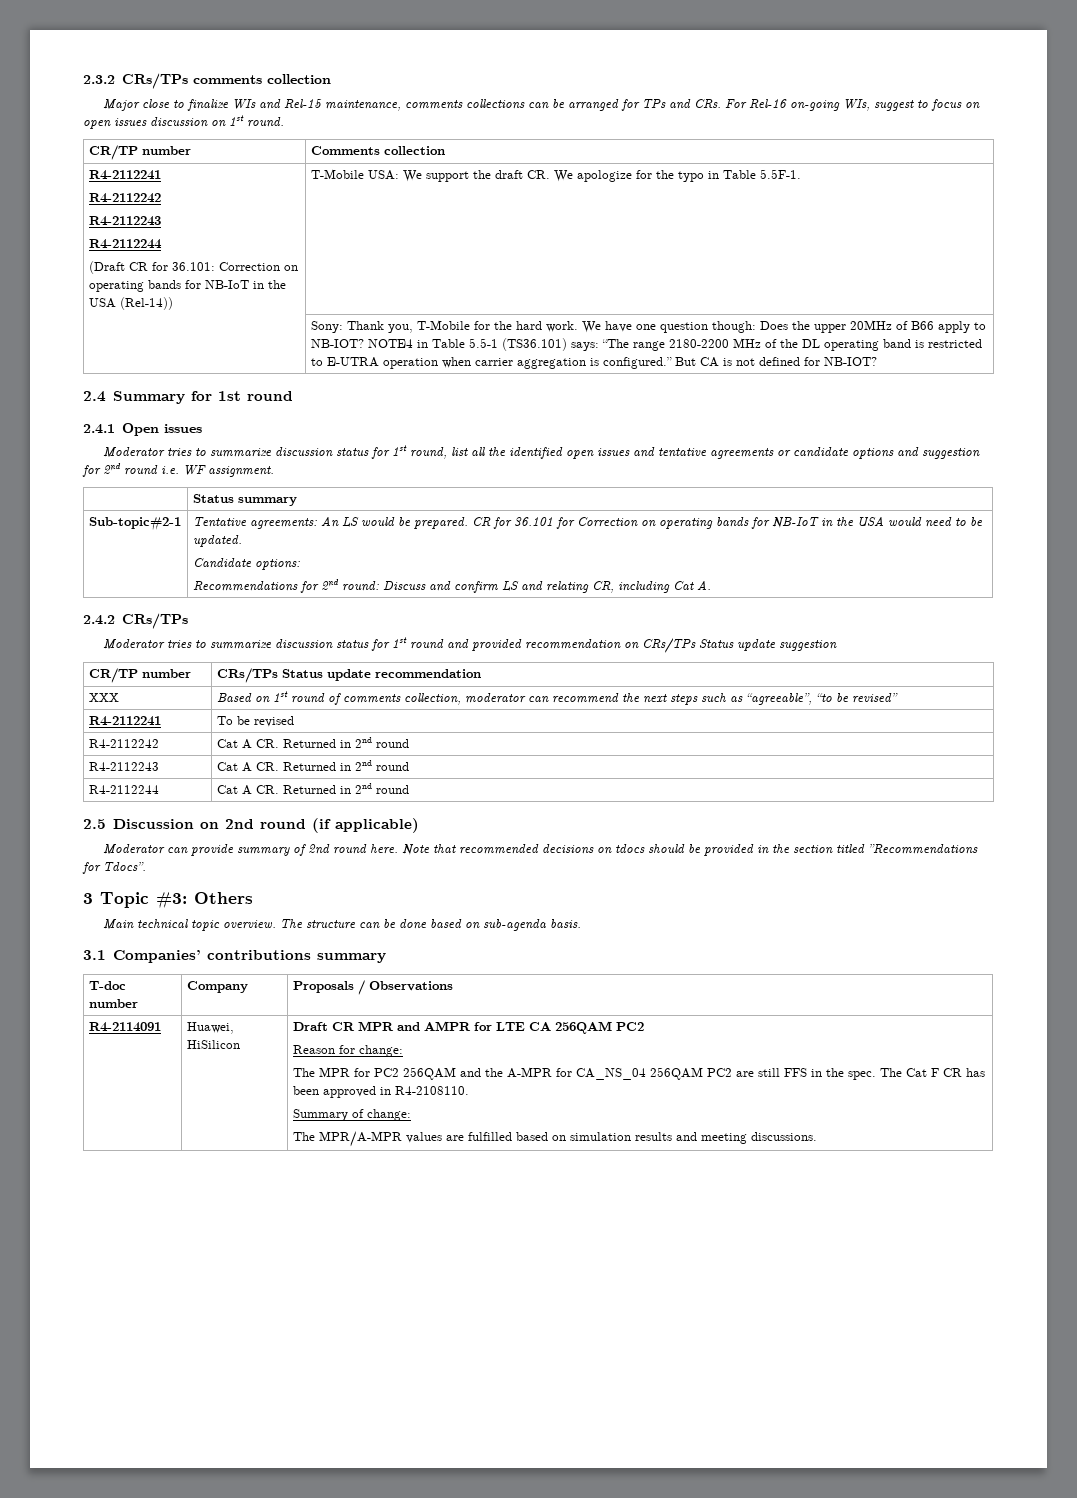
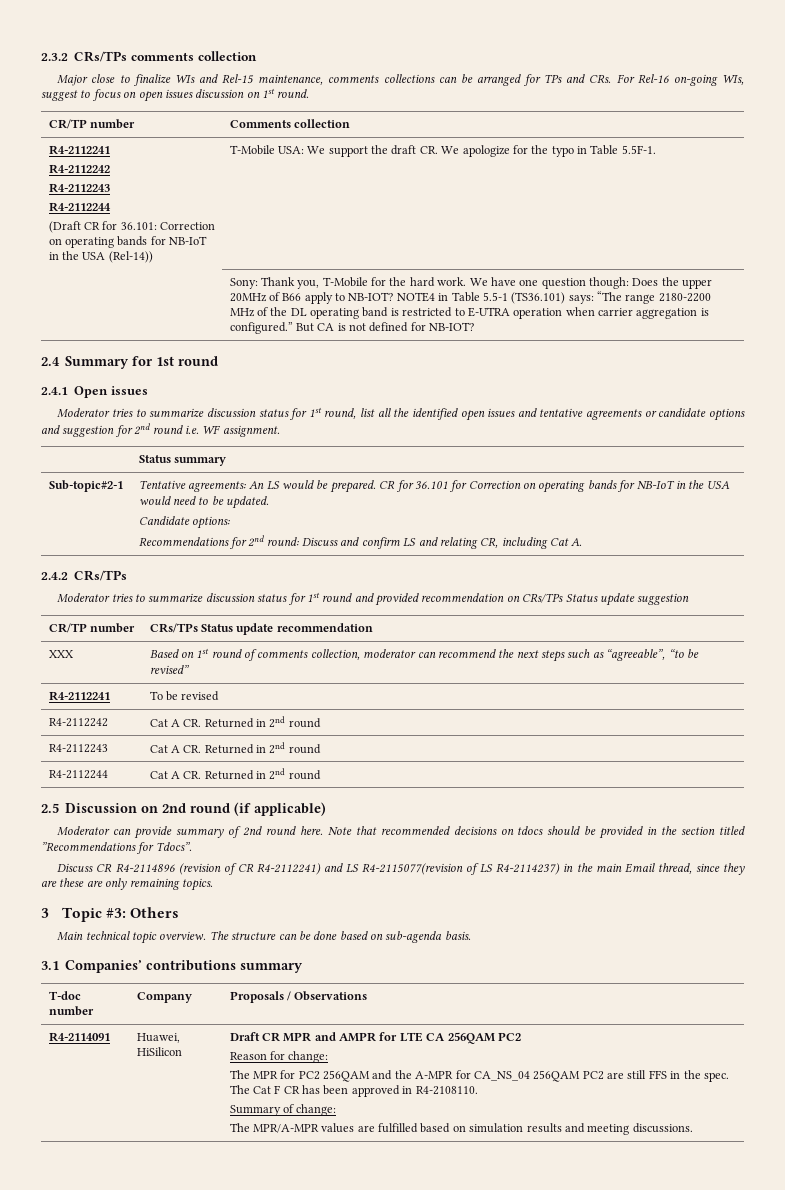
+ Discuss CR R4-2114896 (revision of CR R4-2112241) and LS R4-2115077(revision of LS R4-2114237) in the main Email thread, since they are these are only remaining topics.

